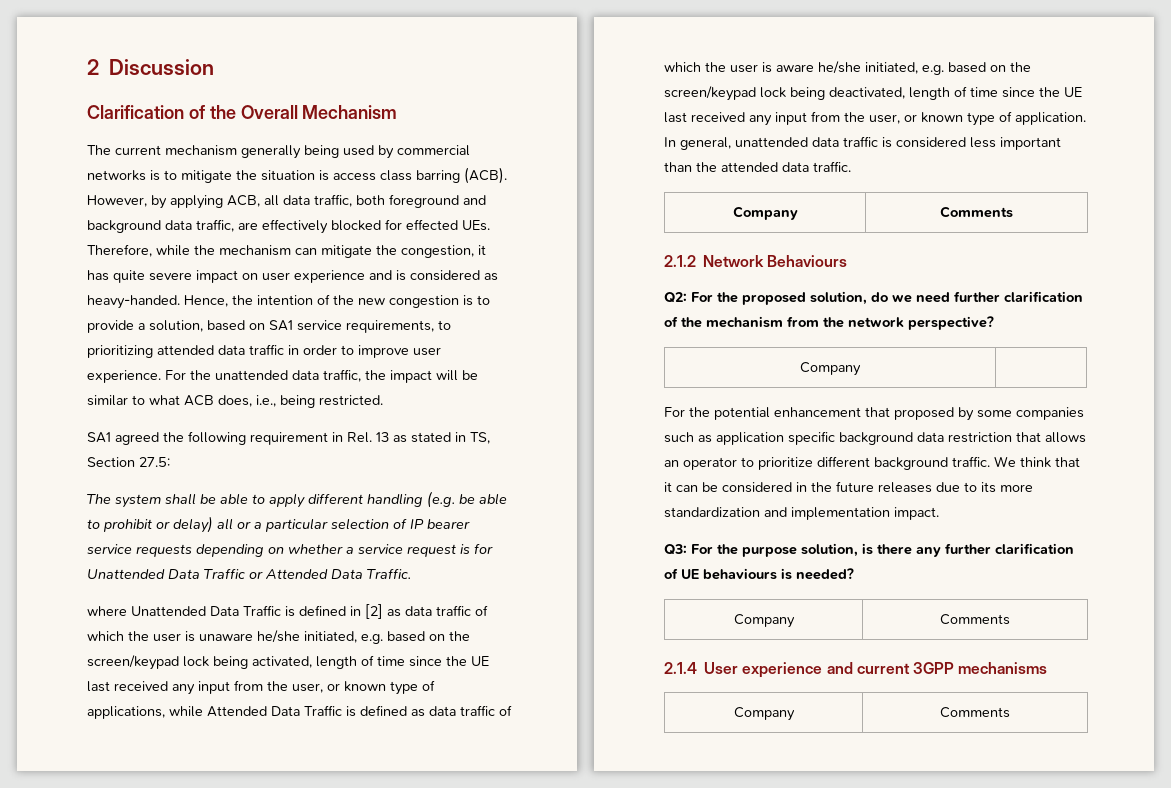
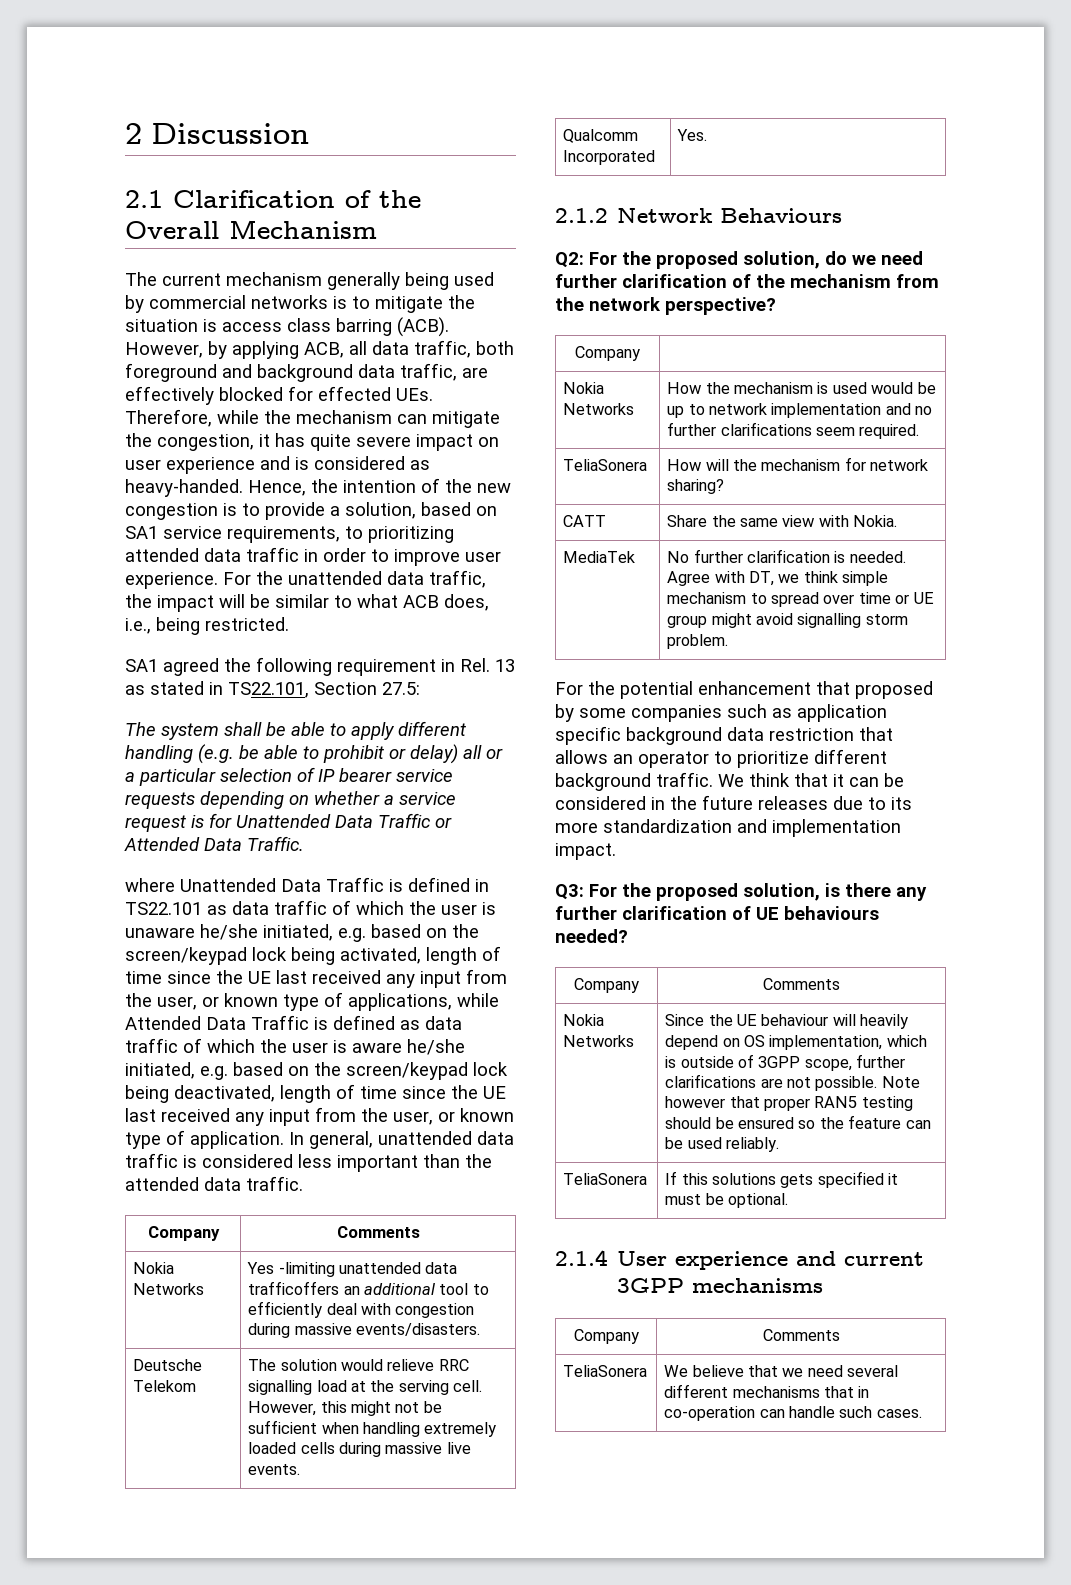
- Clarification of the Overall Mechanism
+ 2.1 Clarification of the Overall Mechanism
- SA1 agreed the following requirement in Rel. 13 as stated in TS, Section 27.5:
+ SA1 agreed the following requirement in Rel. 13 as stated in TS22.101, Section 27.5:
- where Unattended Data Traffic is defined in [2] as data traffic of which the user is unaware he/she initiated, e.g. based on the screen/keypad lock being activated, length of time since the UE last received any input from the user, or known type of applications, while Attended Data Traffic is defined as data traffic of which the user is aware he/she initiated, e.g. based on the screen/keypad lock being deactivated, length of time since the UE last received any input from the user, or known type of application.
+ where Unattended Data Traffic is defined in TS22.101 as data traffic of which the user is unaware he/she initiated, e.g. based on the screen/keypad lock being activated, length of time since the UE last received any input from the user, or known type of applications, while Attended Data Traffic is defined as data traffic of which the user is aware he/she initiated, e.g. based on the screen/keypad lock being deactivated, length of time since the UE last received any input from the user, or known type of application.
+ Nokia Networks | Yes -limiting unattended data trafficoffers an additional tool to efficiently deal with congestion during massive events/disasters.
+ Deutsche Telekom | The solution would relieve RRC signalling load at the serving cell. However, this might not be sufficient when handling extremely loaded cells during massive live events.
+ Qualcomm Incorporated | Yes.
+ Nokia Networks | How the mechanism is used would be up to network implementation and no further clarifications seem required.
+ TeliaSonera | How will the mechanism for network sharing?
+ CATT | Share the same view with Nokia.
+ MediaTek | No further clarification is needed. Agree with DT, we think simple mechanism to spread over time or UE group might avoid signalling storm problem.
- Q3: For the purpose solution, is there any further clarification of UE behaviours is needed?
+ Q3: For the proposed solution, is there any further clarification of UE behaviours needed?
+ Nokia Networks | Since the UE behaviour will heavily depend on OS implementation, which is outside of 3GPP scope, further clarifications are not possible. Note however that proper RAN5 testing should be ensured so the feature can be used reliably.
+ TeliaSonera | If this solutions gets specified it must be optional.
+ TeliaSonera | We believe that we need several different mechanisms that in co-operation can handle such cases.

